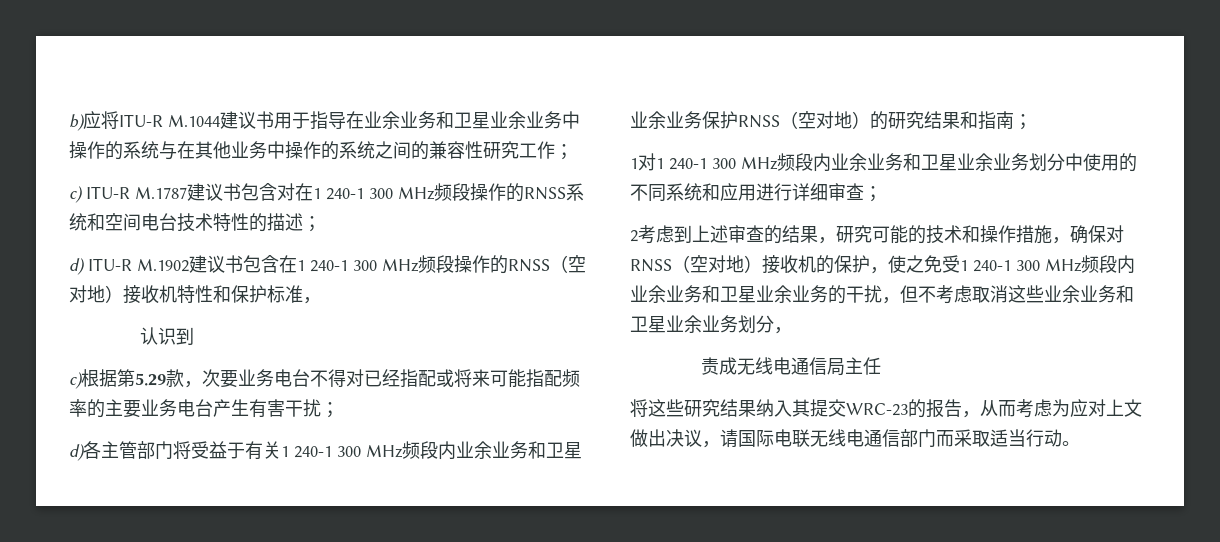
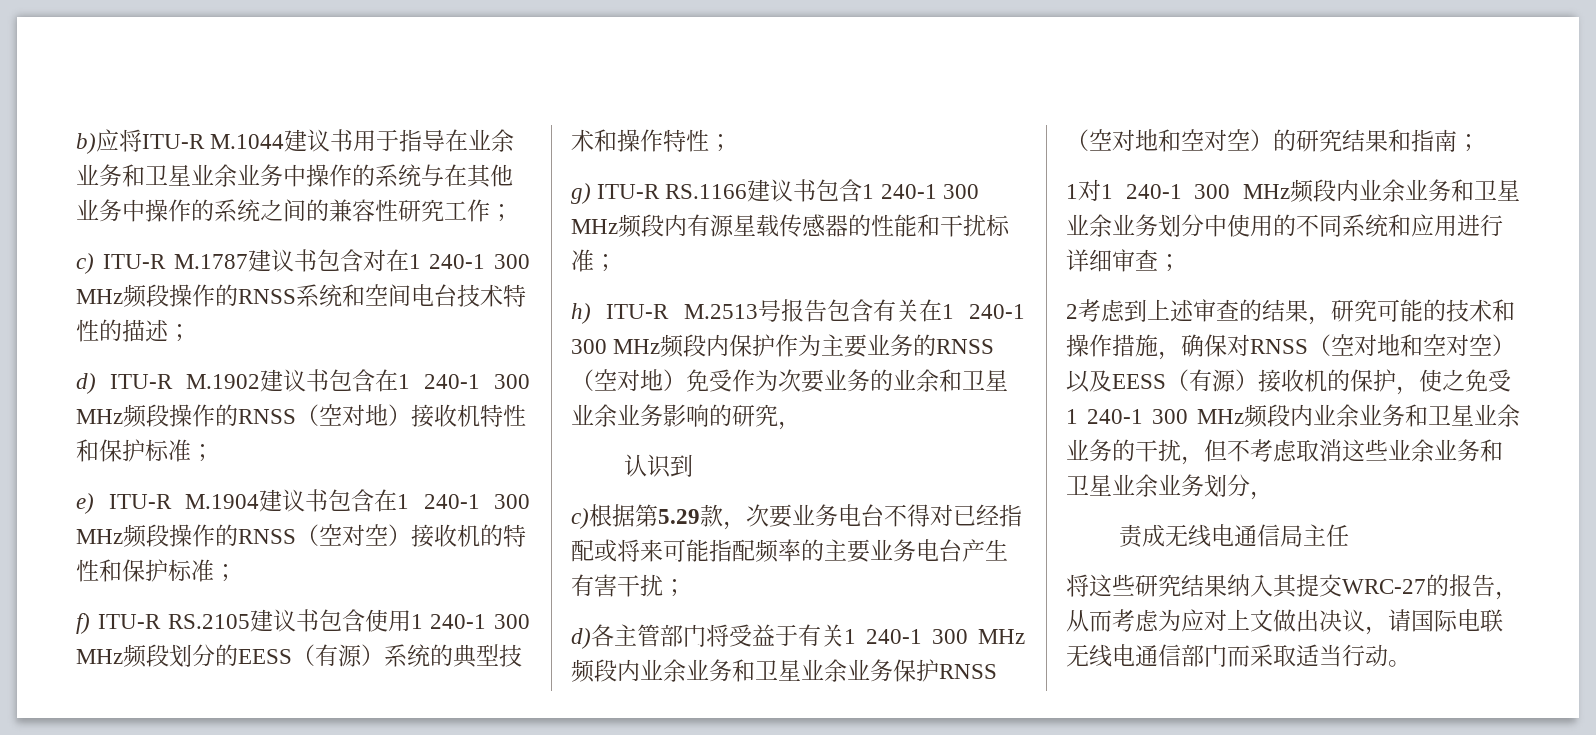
- d) ITU-R M.1902建议书包含在1 240-1 300 MHz频段操作的RNSS（空对地）接收机特性和保护标准，
+ d) ITU-R M.1902建议书包含在1 240-1 300 MHz频段操作的RNSS（空对地）接收机特性和保护标准；
+ e) ITU-R M.1904建议书包含在1 240-1 300 MHz频段操作的RNSS（空对空）接收机的特性和保护标准；
+ f) ITU-R RS.2105建议书包含使用1 240-1 300 MHz频段划分的EESS（有源）系统的典型技术和操作特性；
+ g) ITU-R RS.1166建议书包含1 240-1 300 MHz频段内有源星载传感器的性能和干扰标准；
+ h) ITU-R M.2513号报告包含有关在1 240-1 300 MHz频段内保护作为主要业务的RNSS（空对地）免受作为次要业务的业余和卫星业余业务影响的研究，
- d)各主管部门将受益于有关1 240-1 300 MHz频段内业余业务和卫星业余业务保护RNSS（空对地）的研究结果和指南；
+ d)各主管部门将受益于有关1 240-1 300 MHz频段内业余业务和卫星业余业务保护RNSS（空对地和空对空）的研究结果和指南；
- 2考虑到上述审查的结果，研究可能的技术和操作措施，确保对RNSS（空对地）接收机的保护，使之免受1 240-1 300 MHz频段内业余业务和卫星业余业务的干扰，但不考虑取消这些业余业务和卫星业余业务划分，
+ 2考虑到上述审查的结果，研究可能的技术和操作措施，确保对RNSS（空对地和空对空）以及EESS（有源）接收机的保护，使之免受1 240-1 300 MHz频段内业余业务和卫星业余业务的干扰，但不考虑取消这些业余业务和卫星业余业务划分，
- 将这些研究结果纳入其提交WRC-23的报告，从而考虑为应对上文做出决议，请国际电联无线电通信部门而采取适当行动。
+ 将这些研究结果纳入其提交WRC-27的报告，从而考虑为应对上文做出决议，请国际电联无线电通信部门而采取适当行动。

